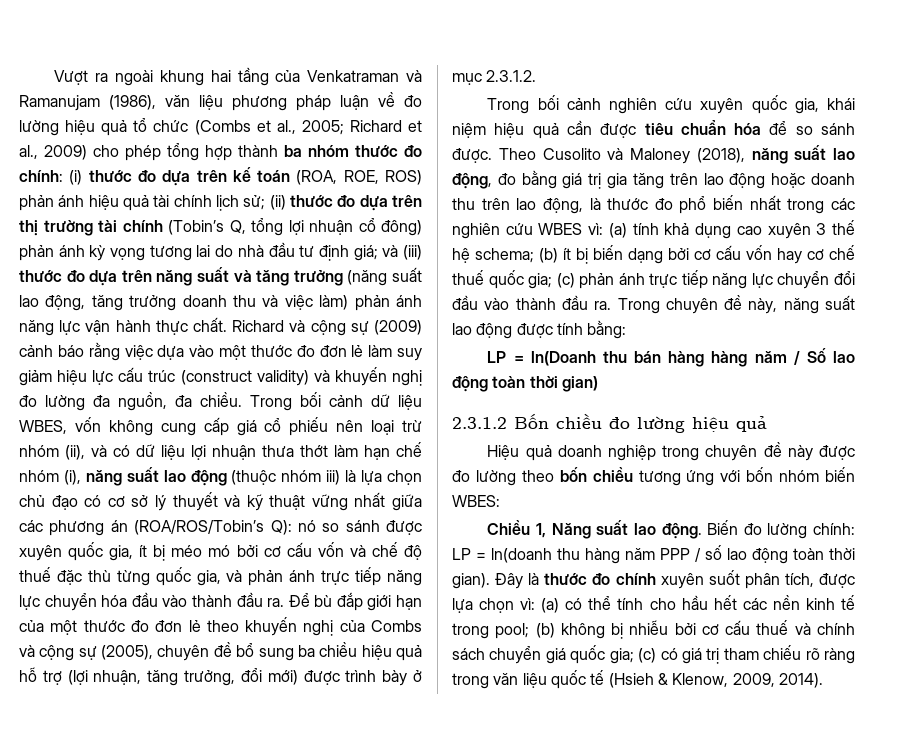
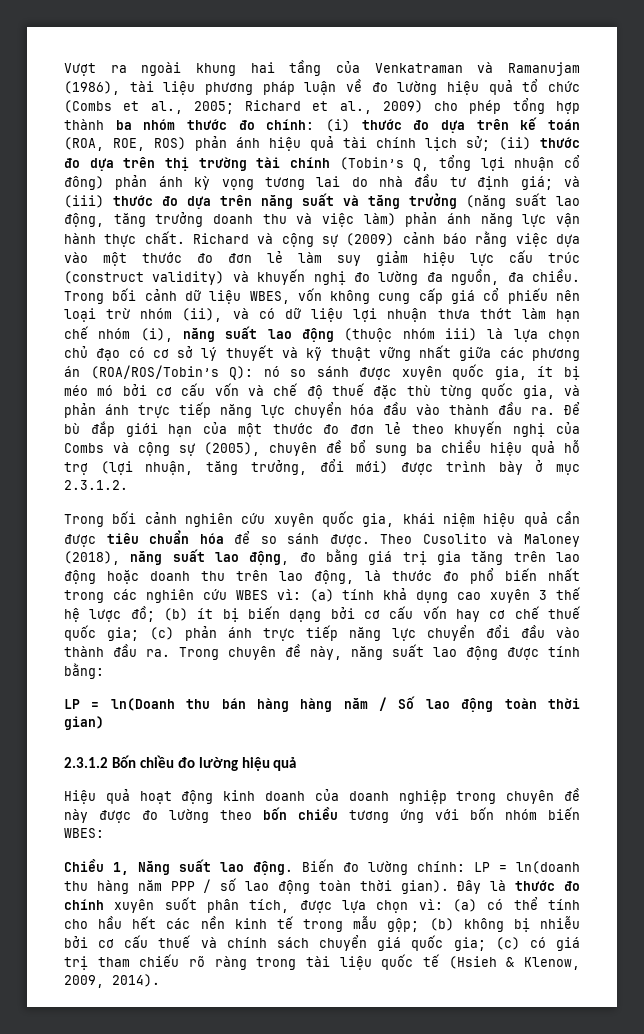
- Vượt ra ngoài khung hai tầng của Venkatraman và Ramanujam (1986), văn liệu phương pháp luận về đo lường hiệu quả tổ chức (Combs et al., 2005;
+ Vượt ra ngoài khung hai tầng của Venkatraman và Ramanujam (1986), tài liệu phương pháp luận về đo lường hiệu quả tổ chức (Combs et al., 2005;
- (a) tính khả dụng cao xuyên 3 thế hệ schema;
+ (a) tính khả dụng cao xuyên 3 thế hệ lược đồ;
- Hiệu quả doanh nghiệp trong chuyên đề này được đo lường theo bốn chiều tương ứng với bốn nhóm biến WBES:
+ Hiệu quả hoạt động kinh doanh của doanh nghiệp trong chuyên đề này được đo lường theo bốn chiều tương ứng với bốn nhóm biến WBES:
- Đây là thước đo chính xuyên suốt phân tích, được lựa chọn vì: (a) có thể tính cho hầu hết các nền kinh tế trong pool; (b) không bị nhiễu bởi cơ cấu thuế và chính sách chuyển giá quốc gia; (c) có giá trị tham chiếu rõ ràng trong văn liệu quốc tế (Hsieh & Klenow, 2009, 2014).
+ Đây là thước đo chính xuyên suốt phân tích, được lựa chọn vì: (a) có thể tính cho hầu hết các nền kinh tế trong mẫu gộp; (b) không bị nhiễu bởi cơ cấu thuế và chính sách chuyển giá quốc gia; (c) có giá trị tham chiếu rõ ràng trong tài liệu quốc tế (Hsieh & Klenow, 2009, 2014).

